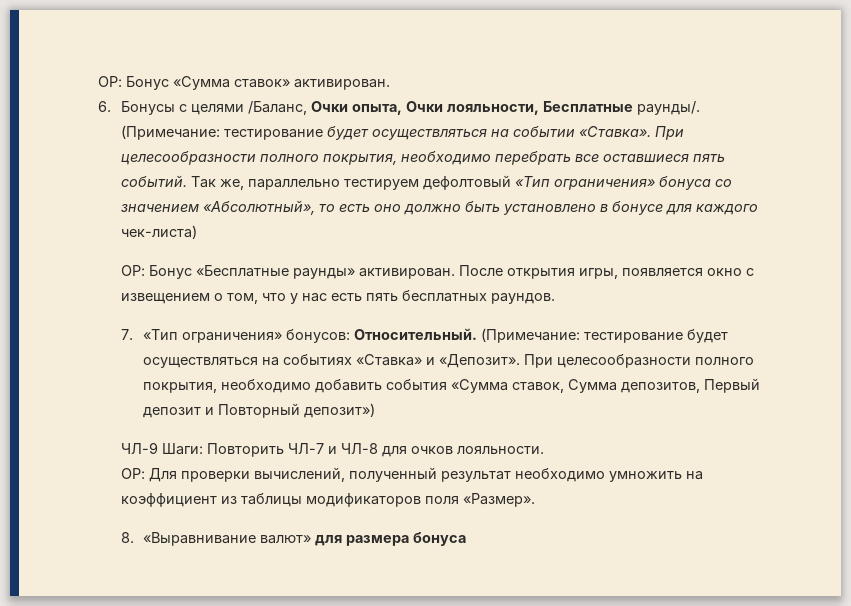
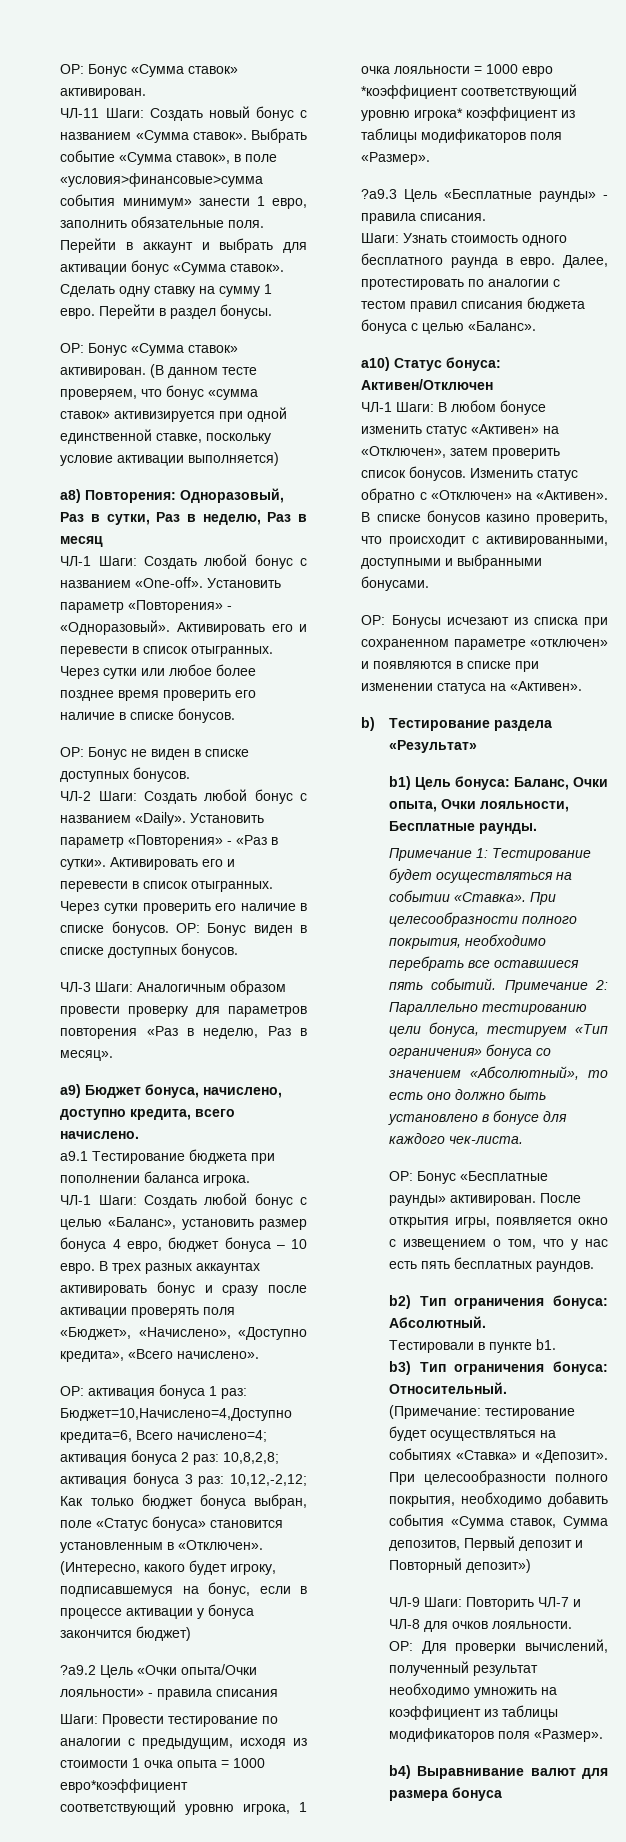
- 6. Бонусы с целями /Баланс, Очки опыта, Очки лояльности, Бесплатные раунды/. (Примечание: тестирование будет осуществляться на событии «Ставка».
+ ЧЛ-11 Шаги: Создать новый бонус с названием «Сумма ставок». Выбрать событие «Сумма ставок», в поле «условия>финансовые>сумма события минимум» занести 1 евро, заполнить обязательные поля. Перейти в аккаунт и выбрать для активации бонус «Сумма ставок». Сделать одну ставку на сумму 1 евро. Перейти в раздел бонусы.
+ ОР: Бонус «Сумма ставок» активирован. (В данном тесте проверяем, что бонус «сумма ставок» активизируется при одной единственной ставке, поскольку условие активации выполняется)
+ a8) Повторения: Одноразовый, Раз в сутки, Раз в неделю, Раз в месяц
+ ЧЛ-1 Шаги: Создать любой бонус с названием «One-off». Установить параметр «Повторения» - «Одноразовый». Активировать его и перевести в список отыгранных. Через сутки или любое более позднее время проверить его наличие в списке бонусов.
+ ОР: Бонус не виден в списке доступных бонусов.
+ ЧЛ-2 Шаги: Создать любой бонус с названием «Daily». Установить параметр «Повторения» - «Раз в сутки». Активировать его и перевести в список отыгранных. Через сутки проверить его наличие в списке бонусов. ОР: Бонус виден в списке доступных бонусов.
+ ЧЛ-3 Шаги: Аналогичным образом провести проверку для параметров повторения «Раз в неделю, Раз в месяц».
+ a9) Бюджет бонуса, начислено, доступно кредита, всего начислено.
+ a9.1 Тестирование бюджета при пополнении баланса игрока.
+ ЧЛ-1 Шаги: Создать любой бонус с целью «Баланс», установить размер бонуса 4 евро, бюджет бонуса – 10 евро. В трех разных аккаунтах активировать бонус и сразу после активации проверять поля «Бюджет», «Начислено», «Доступно кредита», «Всего начислено».
+ ОР: активация бонуса 1 раз: Бюджет=10,Начислено=4,Доступно кредита=6, Всего начислено=4; активация бонуса 2 раз: 10,8,2,8; активация бонуса 3 раз: 10,12,-2,12; Как только бюджет бонуса выбран, поле «Статус бонуса» становится установленным в «Отключен». (Интересно, какого будет игроку, подписавшемуся на бонус, если в процессе активации у бонуса закончится бюджет)
+ ?a9.2 Цель «Очки опыта/Очки лояльности» - правила списания
+ Шаги: Провести тестирование по аналогии с предыдущим, исходя из стоимости 1 очка опыта = 1000 евро*коэффициент соответствующий уровню игрока, 1 очка лояльности = 1000 евро *коэффициент соответствующий уровню игрока* коэффициент из таблицы модификаторов поля «Размер».
+ ?a9.3 Цель «Бесплатные раунды» - правила списания.
+ Шаги: Узнать стоимость одного бесплатного раунда в евро. Далее, протестировать по аналогии с тестом правил списания бюджета бонуса с целью «Баланс».
+ a10) Статус бонуса: Активен/Отключен
+ ЧЛ-1 Шаги: В любом бонусе изменить статус «Активен» на «Отключен», затем проверить список бонусов. Изменить статус обратно с «Отключен» на «Активен». В списке бонусов казино проверить, что происходит с активированными, доступными и выбранными бонусами.
+ ОР: Бонусы исчезают из списка при сохраненном параметре «отключен» и появляются в списке при изменении статуса на «Активен».
+ b) Тестирование раздела «Результат»
+ b1) Цель бонуса: Баланс, Очки опыта, Очки лояльности, Бесплатные раунды.
+ Примечание 1: Тестирование будет осуществляться на событии «Ставка».
- Так же, параллельно тестируем дефолтовый «Тип ограничения» бонуса со значением «Абсолютный», то есть оно должно быть установлено в бонусе для каждого чек-листа)
+ Примечание 2: Параллельно тестированию цели бонуса, тестируем «Тип ограничения» бонуса со значением «Абсолютный», то есть оно должно быть установлено в бонусе для каждого чек-листа.
- 7. «Тип ограничения» бонусов: Относительный. (Примечание: тестирование будет осуществляться на событиях «Ставка» и «Депозит».
+ b2) Тип ограничения бонуса: Абсолютный.
+ Тестировали в пункте b1.
+ b3) Тип ограничения бонуса: Относительный.
+ (Примечание: тестирование будет осуществляться на событиях «Ставка» и «Депозит».
- 8. «Выравнивание валют» для размера бонуса
+ b4) Выравнивание валют для размера бонуса

